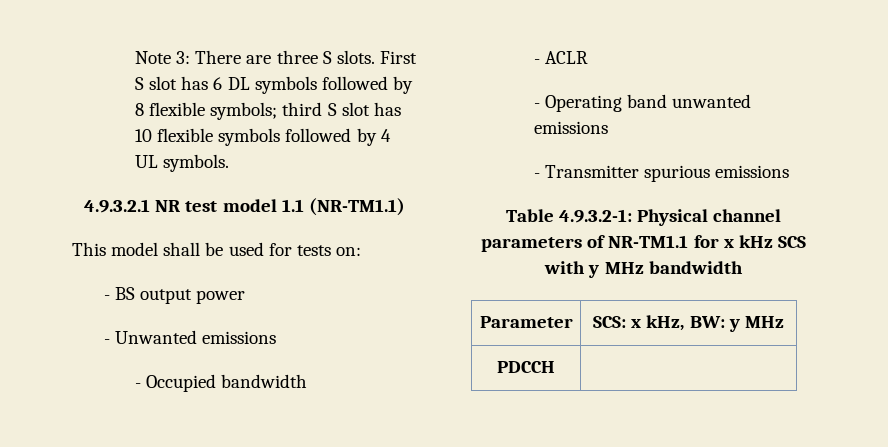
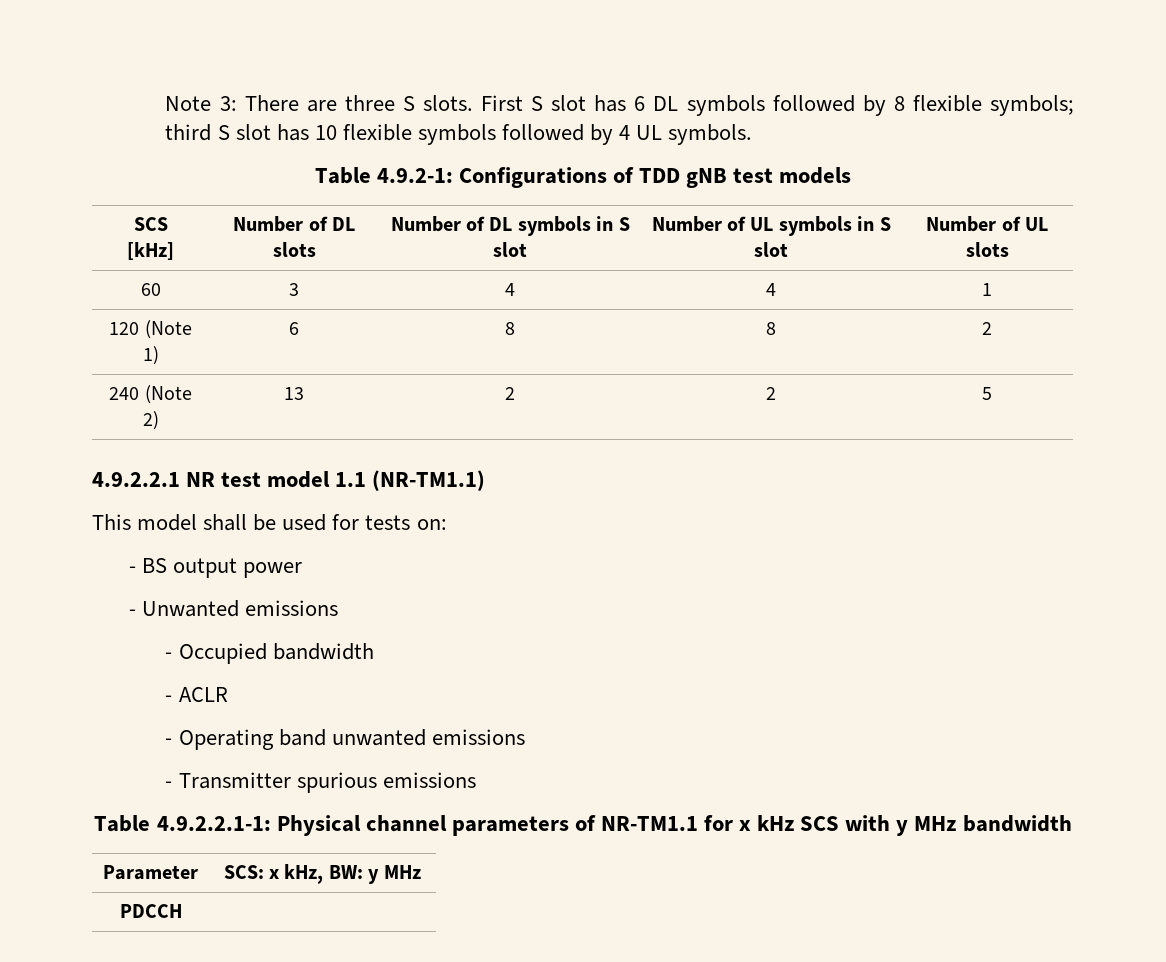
- 4.9.3.2.1 NR test model 1.1 (NR-TM1.1)
+ Table 4.9.2-1: Configurations of TDD gNB test models
+ SCS
+ [kHz] | Number of DL slots | Number of DL symbols in S slot | Number of UL symbols in S slot | Number of UL slots
+ 60 | 3 | 4 | 4 | 1
+ 120 (Note 1) | 6 | 8 | 8 | 2
+ 240 (Note 2) | 13 | 2 | 2 | 5
+ 4.9.2.2.1 NR test model 1.1 (NR-TM1.1)
- Table 4.9.3.2-1: Physical channel parameters of NR-TM1.1 for x kHz SCS with y MHz bandwidth
+ Table 4.9.2.2.1-1: Physical channel parameters of NR-TM1.1 for x kHz SCS with y MHz bandwidth

